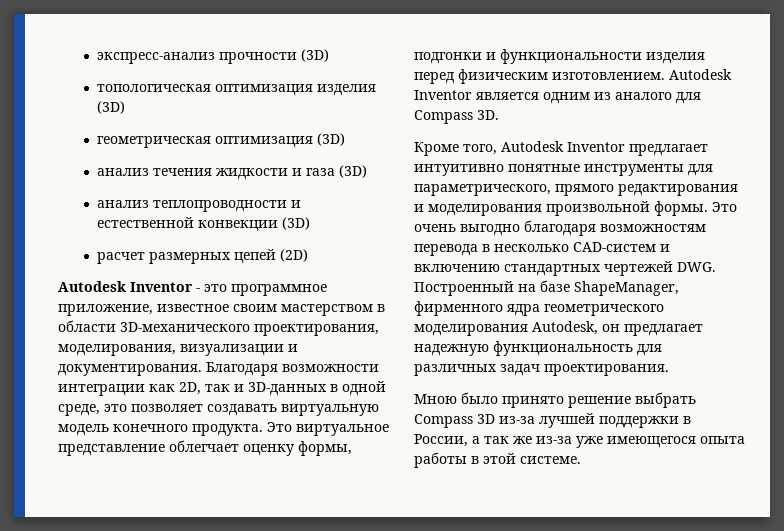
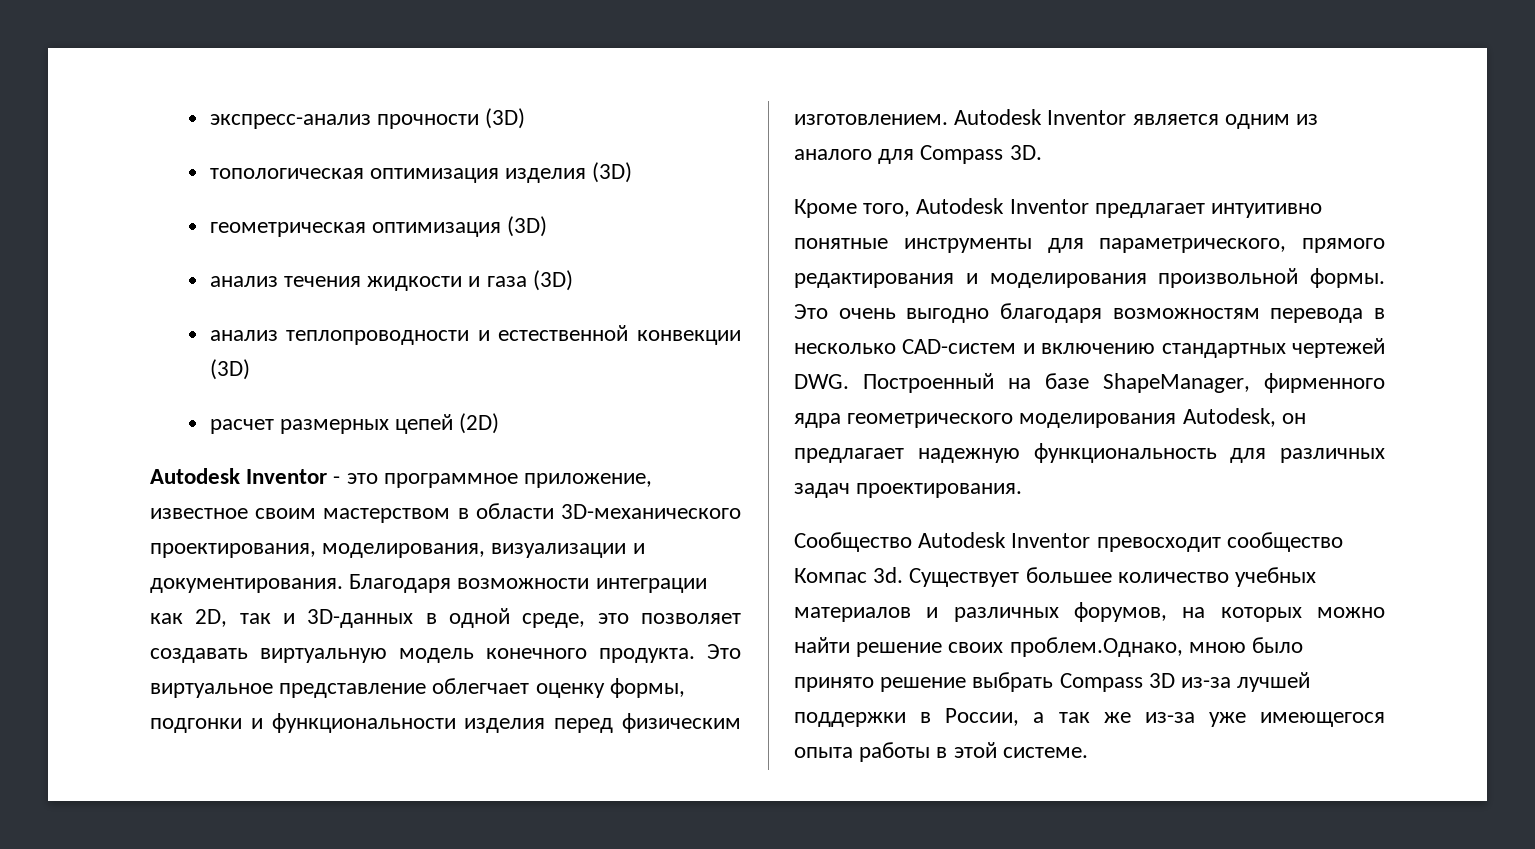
- Мною было принято решение выбрать Compass 3D из-за лучшей поддержки в России, а так же из-за уже имеющегося опыта работы в этой системе.
+ Сообщество Autodesk Inventor превосходит сообщество Компас 3d. Существует большее количество учебных материалов и различных форумов, на которых можно найти решение своих проблем.Однако, мною было принято решение выбрать Compass 3D из-за лучшей поддержки в России, а так же из-за уже имеющегося опыта работы в этой системе.

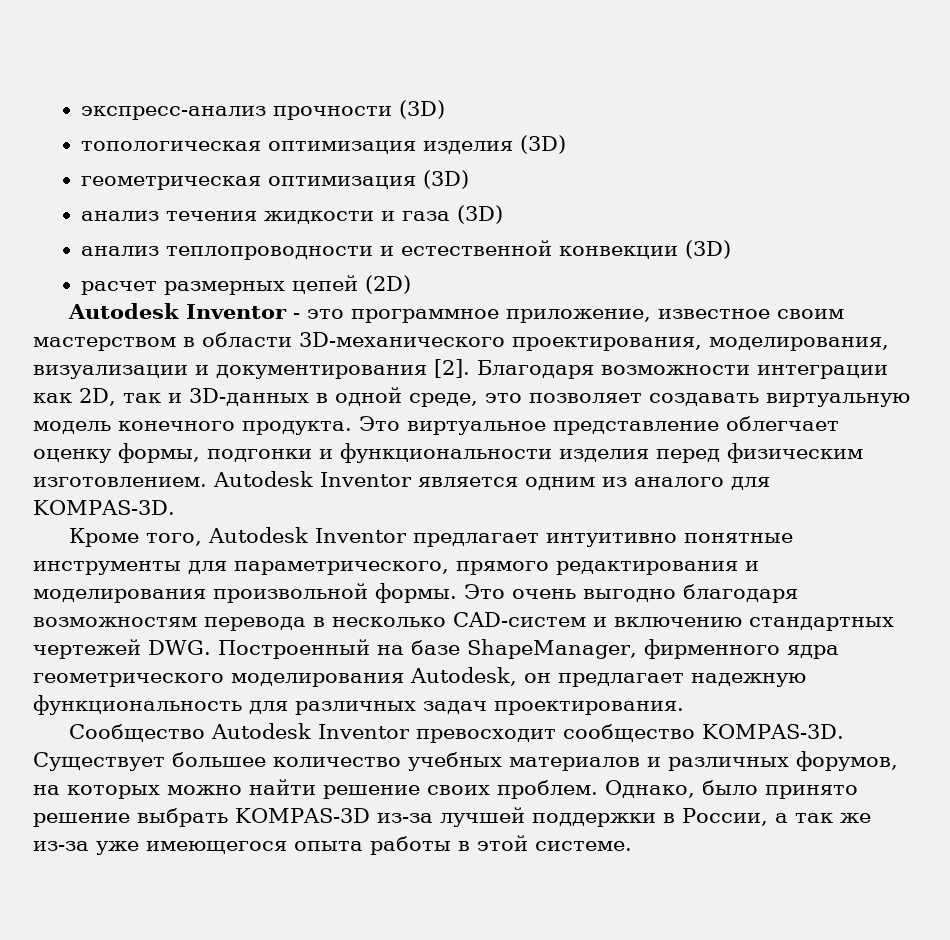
- Autodesk Inventor - это программное приложение, известное своим мастерством в области 3D-механического проектирования, моделирования, визуализации и документирования.
+ Autodesk Inventor - это программное приложение, известное своим мастерством в области 3D-механического проектирования, моделирования, визуализации и документирования [2].
- Autodesk Inventor является одним из аналого для Compass 3D.
+ Autodesk Inventor является одним из аналого для KOMPAS-3D.
- Сообщество Autodesk Inventor превосходит сообщество Компас 3d.
+ Сообщество Autodesk Inventor превосходит сообщество KOMPAS-3D.
- Существует большее количество учебных материалов и различных форумов, на которых можно найти решение своих проблем.Однако, мною было принято решение выбрать Compass 3D из-за лучшей поддержки в России, а так же из-за уже имеющегося опыта работы в этой системе.
+ Существует большее количество учебных материалов и различных форумов, на которых можно найти решение своих проблем. Однако, было принято решение выбрать KOMPAS-3D из-за лучшей поддержки в России, а так же из-за уже имеющегося опыта работы в этой системе.

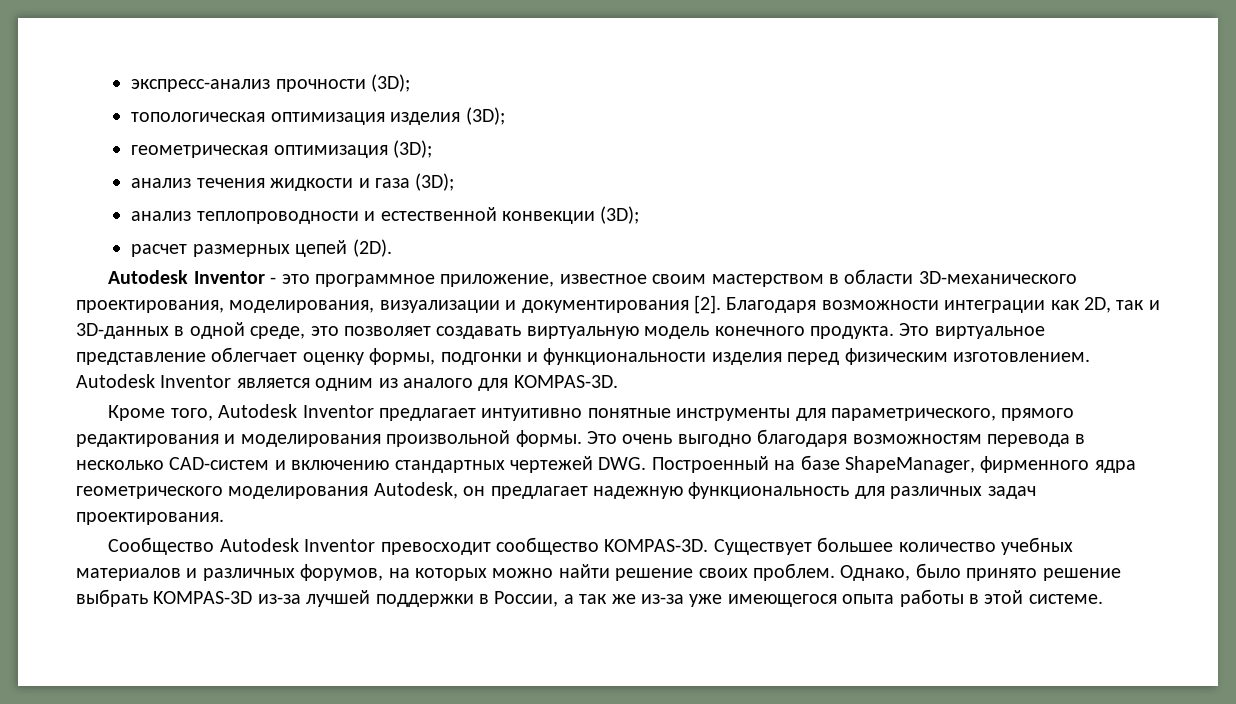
- экспресс-анализ прочности (3D)
+ экспресс-анализ прочности (3D);
- топологическая оптимизация изделия (3D)
+ топологическая оптимизация изделия (3D);
- геометрическая оптимизация (3D)
+ геометрическая оптимизация (3D);
- анализ течения жидкости и газа (3D)
+ анализ течения жидкости и газа (3D);
- анализ теплопроводности и естественной конвекции (3D)
+ анализ теплопроводности и естественной конвекции (3D);
- расчет размерных цепей (2D)
+ расчет размерных цепей (2D).

